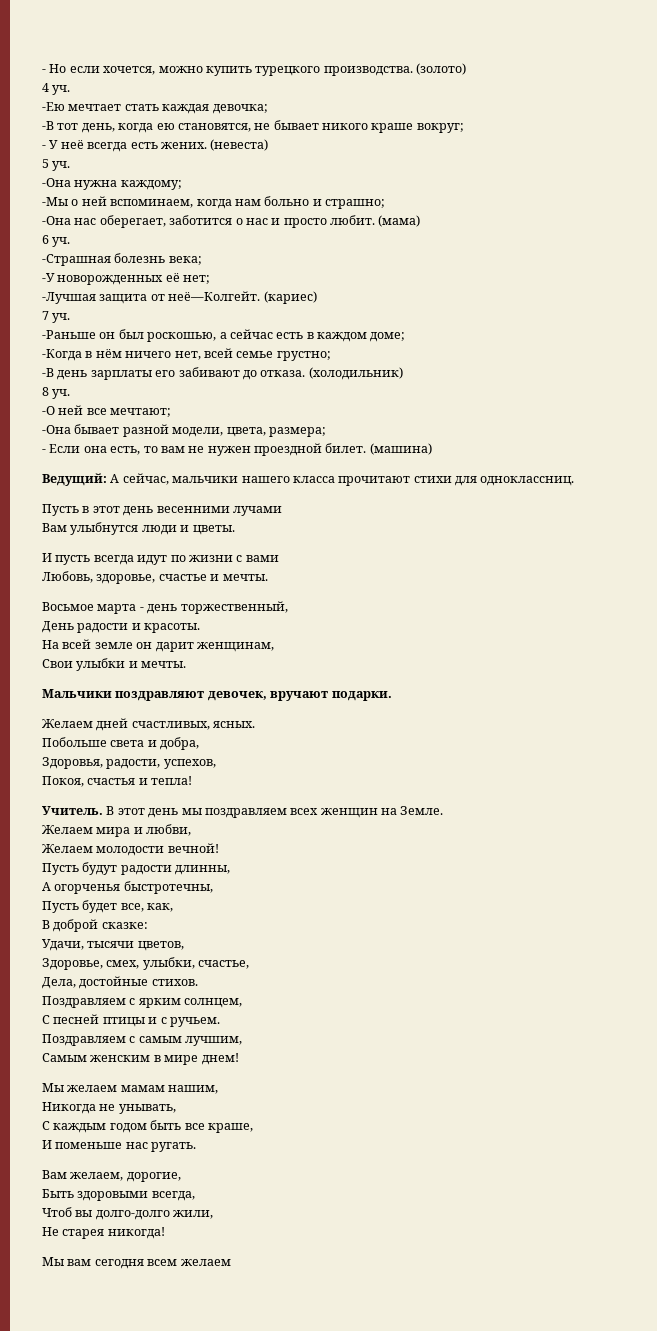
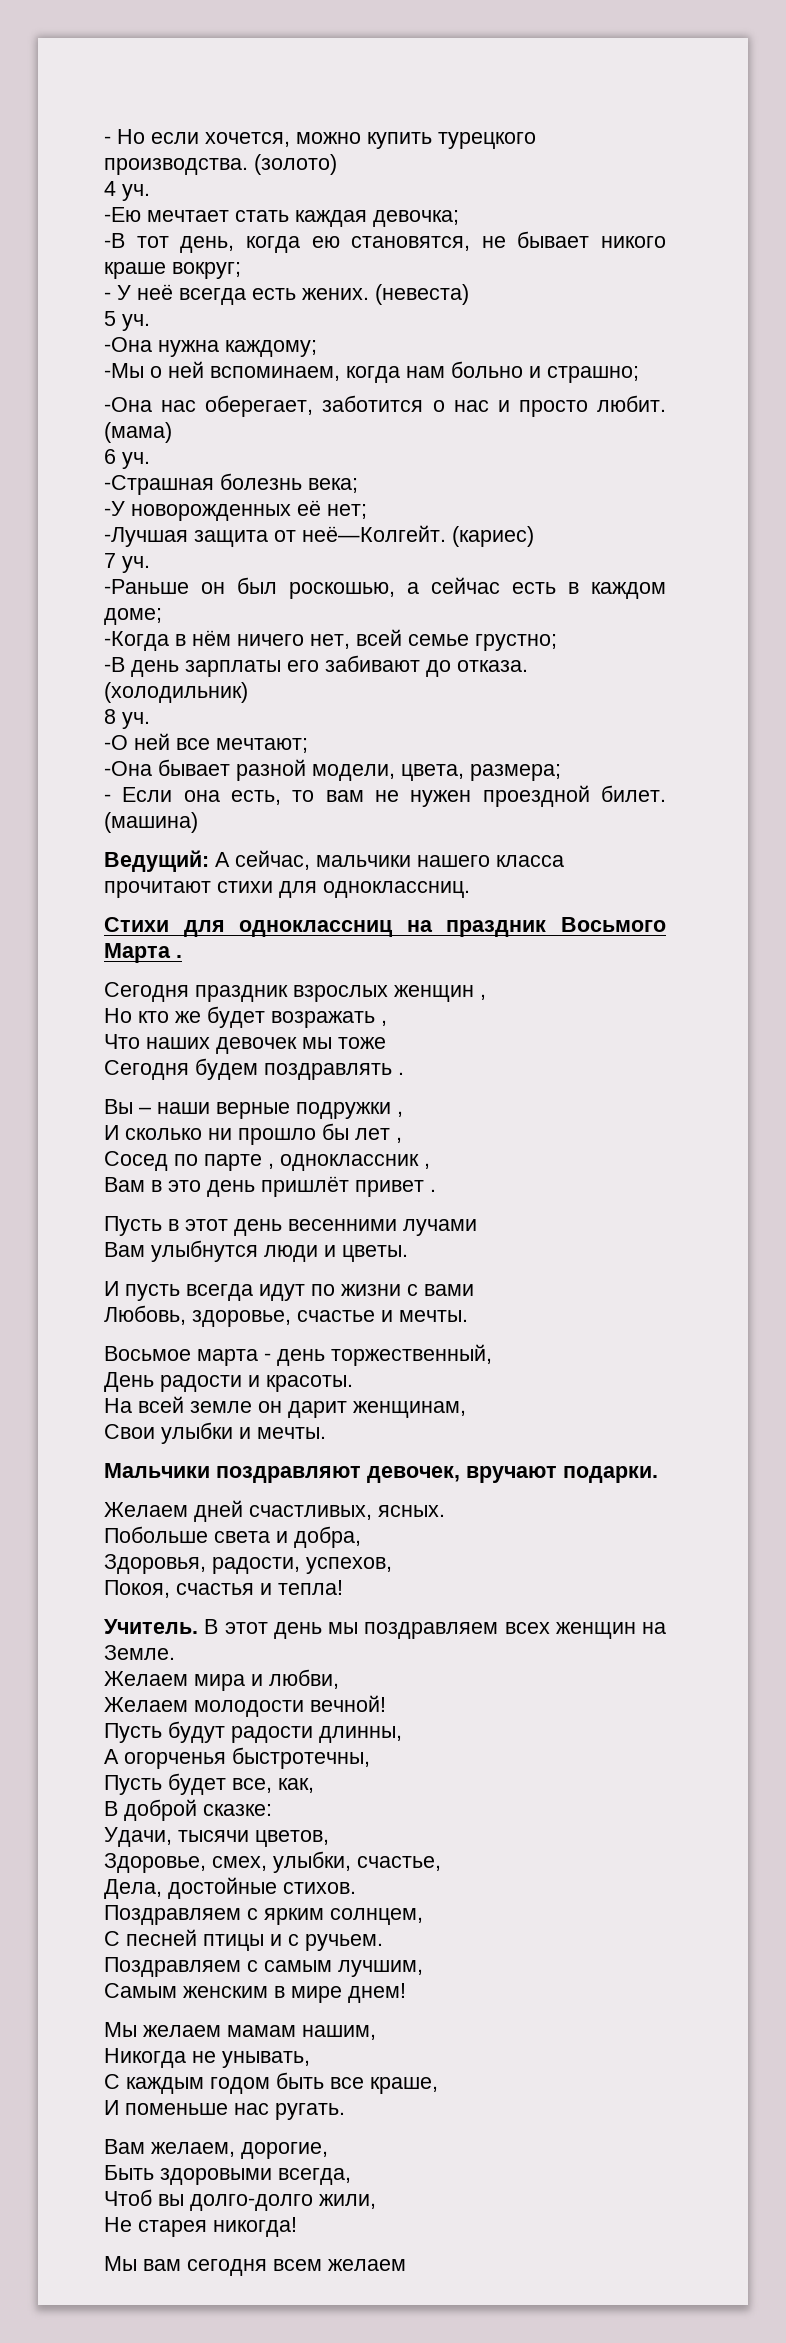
+ Стихи для одноклассниц на праздник Восьмого Марта .
+ Сегодня праздник взрослых женщин ,
+ Но кто же будет возражать ,
+ Что наших девочек мы тоже
+ Сегодня будем поздравлять .
+ Вы – наши верные подружки ,
+ И сколько ни прошло бы лет ,
+ Сосед по парте , одноклассник ,
+ Вам в это день пришлёт привет .

